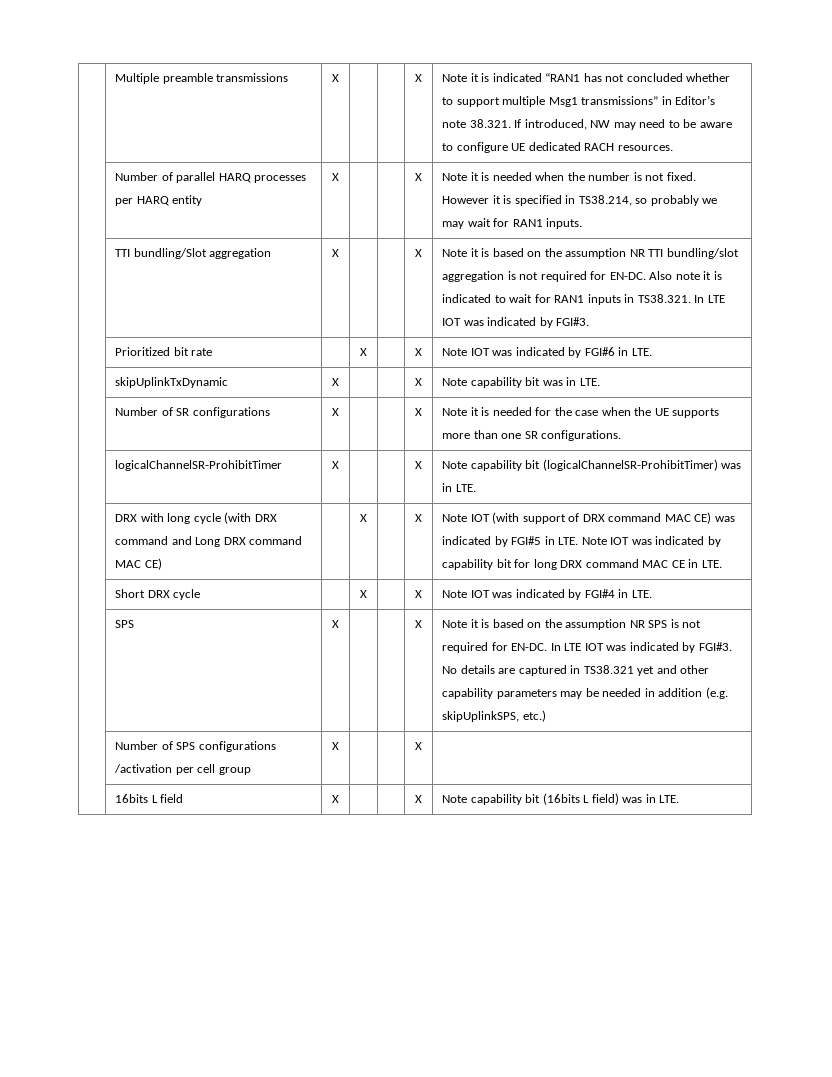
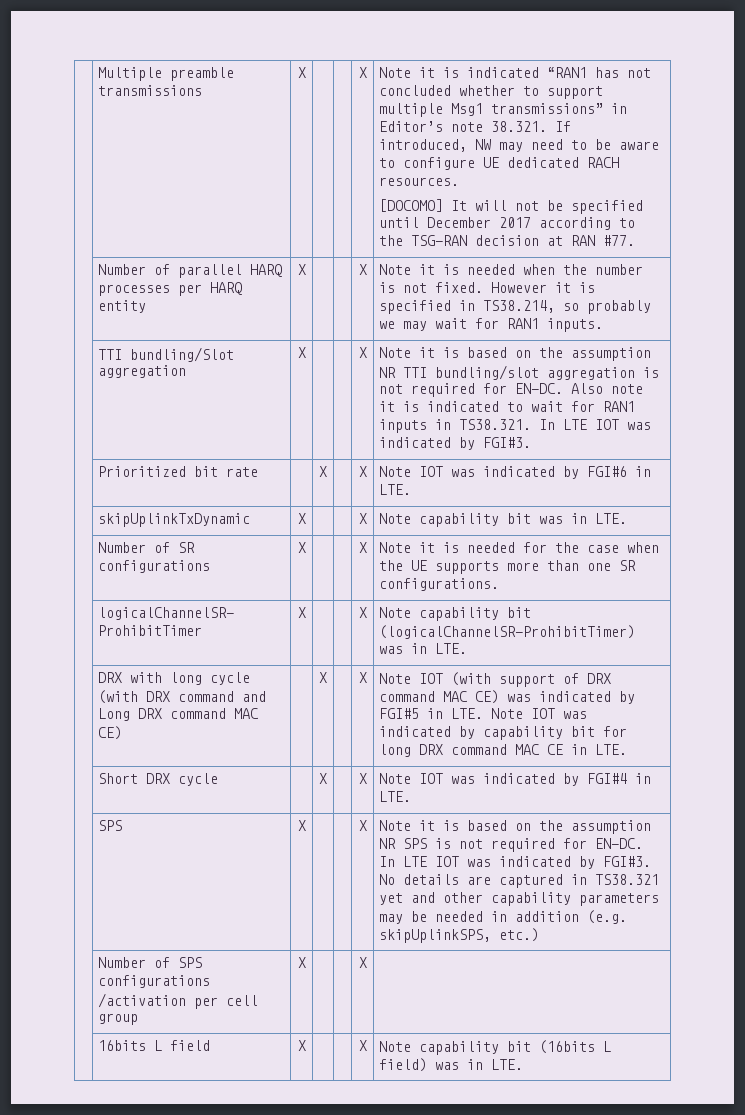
+ [DOCOMO] It will not be specified until December 2017 according to the TSG-RAN decision at RAN #77.

